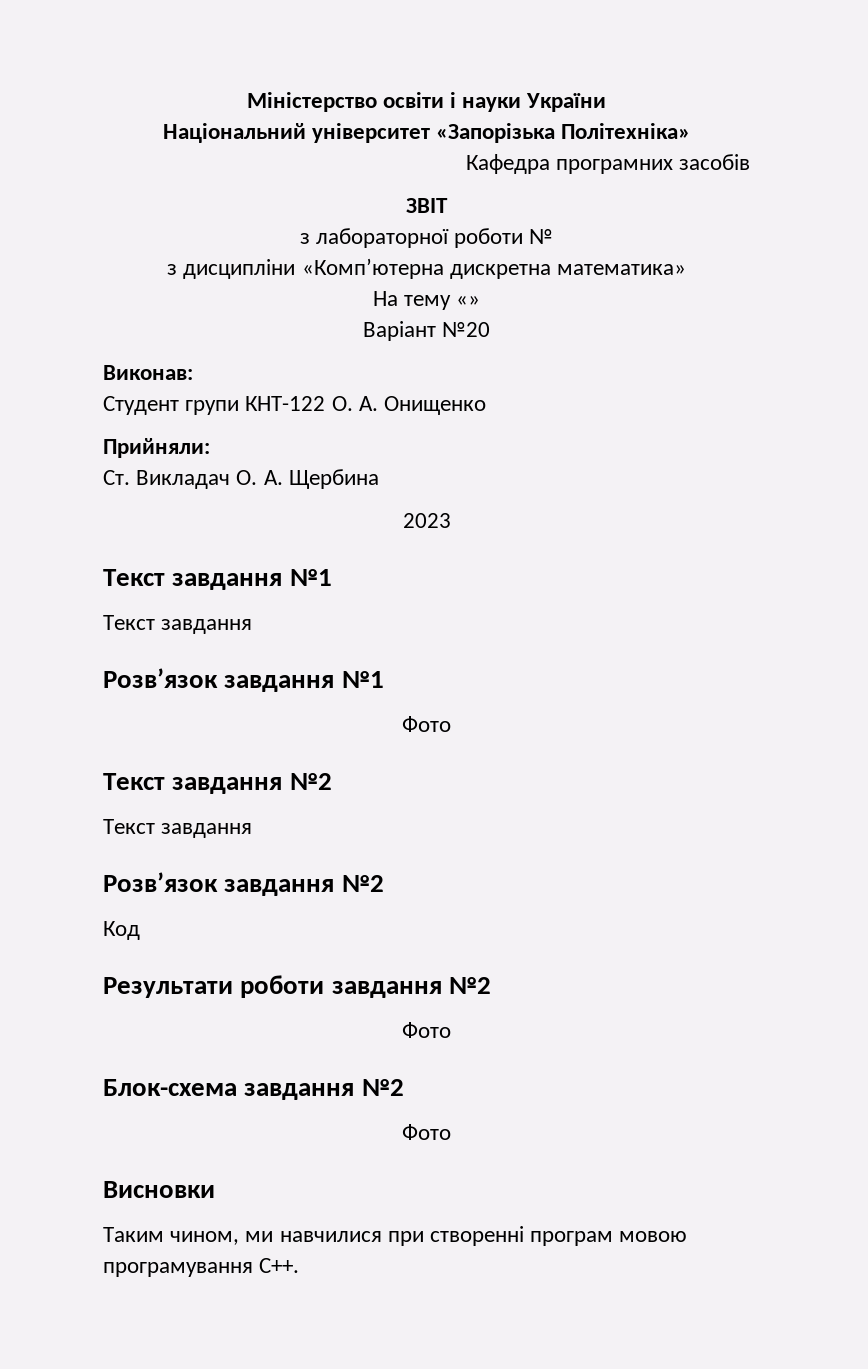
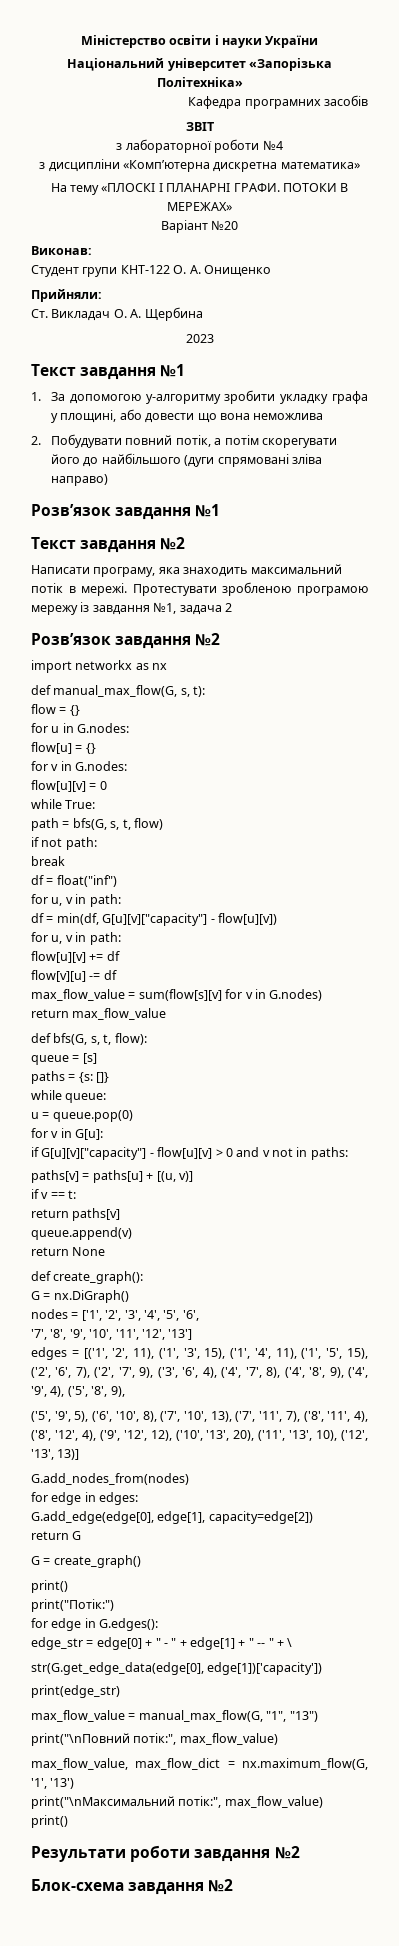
- з лабораторної роботи №
+ з лабораторної роботи №4
- На тему «»
+ На тему «ПЛОСКІ І ПЛАНАРНІ ГРАФИ. ПОТОКИ В МЕРЕЖАХ»
  Текст завдання №1
- Текст завдання
+ 1. За допомогою y-алгоритму зробити укладку графа у площині, або довести що вона неможлива
+ 2. Побудувати повний потік, а потім скорегувати його до найбільшого (дуги спрямовані зліва направо)
  Розв’язок завдання №1
- Фото
  Текст завдання №2
- Текст завдання
+ Написати програму, яка знаходить максимальний потік в мережі. Протестувати зробленою програмою мережу із завдання №1, задача 2
  Розв’язок завдання №2
- Код
+ import networkx as nx
+ def manual_max_flow(G, s, t):
+ flow = {}
+ for u in G.nodes:
+ flow[u] = {}
+ for v in G.nodes:
+ flow[u][v] = 0
+ while True:
+ path = bfs(G, s, t, flow)
+ if not path:
+ break
+ df = float("inf")
+ for u, v in path:
+ df = min(df, G[u][v]["capacity"] - flow[u][v])
+ for u, v in path:
+ flow[u][v] += df
+ flow[v][u] -= df
+ max_flow_value = sum(flow[s][v] for v in G.nodes)
+ return max_flow_value
+ def bfs(G, s, t, flow):
+ queue = [s]
+ paths = {s: []}
+ while queue:
+ u = queue.pop(0)
+ for v in G[u]:
+ if G[u][v]["capacity"] - flow[u][v] > 0 and v not in paths:
+ paths[v] = paths[u] + [(u, v)]
+ if v == t:
+ return paths[v]
+ queue.append(v)
+ return None
+ def create_graph():
+ G = nx.DiGraph()
+ nodes = ['1', '2', '3', '4', '5', '6',
+ '7', '8', '9', '10', '11', '12', '13']
+ edges = [('1', '2', 11), ('1', '3', 15), ('1', '4', 11), ('1', '5', 15), ('2', '6', 7), ('2', '7', 9), ('3', '6', 4), ('4', '7', 8), ('4', '8', 9), ('4', '9', 4), ('5', '8', 9),
+ ('5', '9', 5), ('6', '10', 8), ('7', '10', 13), ('7', '11', 7), ('8', '11', 4), ('8', '12', 4), ('9', '12', 12), ('10', '13', 20), ('11', '13', 10), ('12', '13', 13)]
+ G.add_nodes_from(nodes)
+ for edge in edges:
+ G.add_edge(edge[0], edge[1], capacity=edge[2])
+ return G
+ G = create_graph()
+ print()
+ print("Потік:")
+ for edge in G.edges():
+ edge_str = edge[0] + " - " + edge[1] + " -- " + \
+ str(G.get_edge_data(edge[0], edge[1])['capacity'])
+ print(edge_str)
+ max_flow_value = manual_max_flow(G, "1", "13")
+ print("\nПовний потік:", max_flow_value)
+ max_flow_value, max_flow_dict = nx.maximum_flow(G, '1', '13')
+ print("\nМаксимальний потік:", max_flow_value)
+ print()
  Результати роботи завдання №2
- Фото
  Блок-схема завдання №2
- Фото
- Висновки
- Таким чином, ми навчилися при створенні програм мовою програмування С++.

